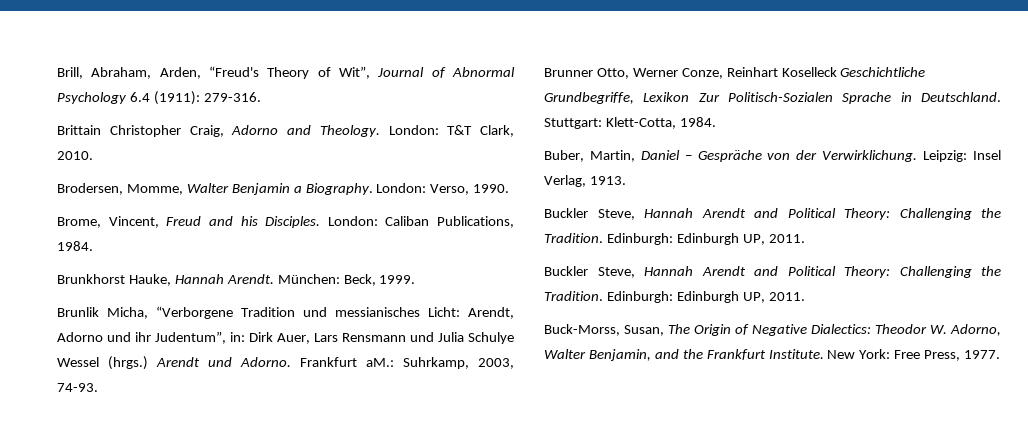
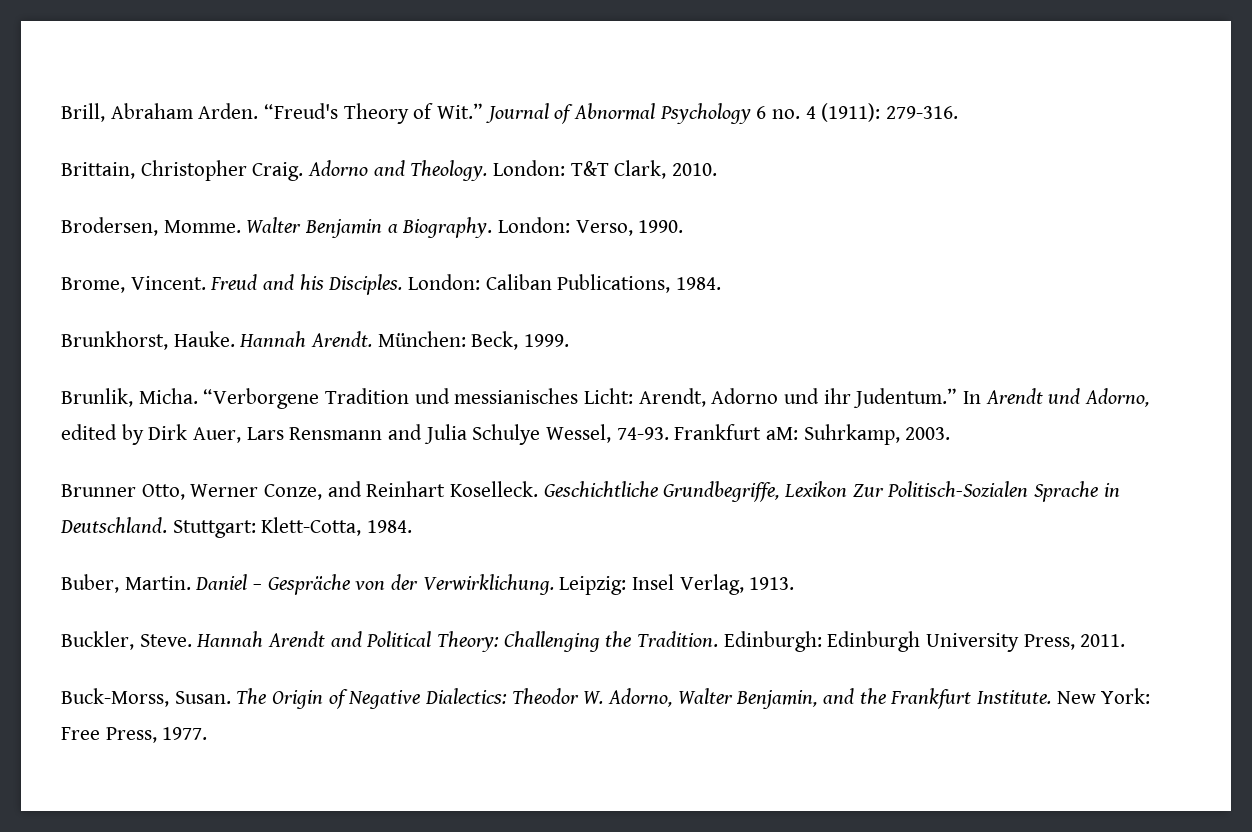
- Brill, Abraham, Arden, “Freud's Theory of Wit”, Journal of Abnormal Psychology 6.4 (1911): 279-316.
+ Brill, Abraham Arden. “Freud's Theory of Wit.” Journal of Abnormal Psychology 6 no. 4 (1911): 279-316.
- Brittain Christopher Craig, Adorno and Theology.
+ Brittain, Christopher Craig. Adorno and Theology.
- Brodersen, Momme, Walter Benjamin a Biography.
+ Brodersen, Momme. Walter Benjamin a Biography.
- Brome, Vincent, Freud and his Disciples.
+ Brome, Vincent. Freud and his Disciples.
- Brunkhorst Hauke, Hannah Arendt.
+ Brunkhorst, Hauke. Hannah Arendt.
- Brunlik Micha, “Verborgene Tradition und messianisches Licht: Arendt, Adorno und ihr Judentum”, in: Dirk Auer, Lars Rensmann und Julia Schulye Wessel (hrgs.) Arendt und Adorno. Frankfurt aM.: Suhrkamp, 2003, 74-93.
+ Brunlik, Micha. “Verborgene Tradition und messianisches Licht: Arendt, Adorno und ihr Judentum.” In Arendt und Adorno, edited by Dirk Auer, Lars Rensmann and Julia Schulye Wessel, 74-93. Frankfurt aM: Suhrkamp, 2003.
- Brunner Otto, Werner Conze, Reinhart Koselleck Geschichtliche Grundbegriffe, Lexikon Zur Politisch-Sozialen Sprache in Deutschland.
+ Brunner Otto, Werner Conze, and Reinhart Koselleck. Geschichtliche Grundbegriffe, Lexikon Zur Politisch-Sozialen Sprache in Deutschland.
- Buber, Martin, Daniel – Gespräche von der Verwirklichung.
+ Buber, Martin. Daniel – Gespräche von der Verwirklichung.
  Leipzig: Insel Verlag, 1913.
- Buckler Steve, Hannah Arendt and Political Theory: Challenging the Tradition. Edinburgh: Edinburgh UP, 2011.
- Buckler Steve, Hannah Arendt and Political Theory: Challenging the Tradition. Edinburgh: Edinburgh UP, 2011.
+ Buckler, Steve. Hannah Arendt and Political Theory: Challenging the Tradition. Edinburgh: Edinburgh University Press, 2011.
- Buck-Morss, Susan, The Origin of Negative Dialectics: Theodor W. Adorno, Walter Benjamin, and the Frankfurt Institute.
+ Buck-Morss, Susan. The Origin of Negative Dialectics: Theodor W. Adorno, Walter Benjamin, and the Frankfurt Institute.

